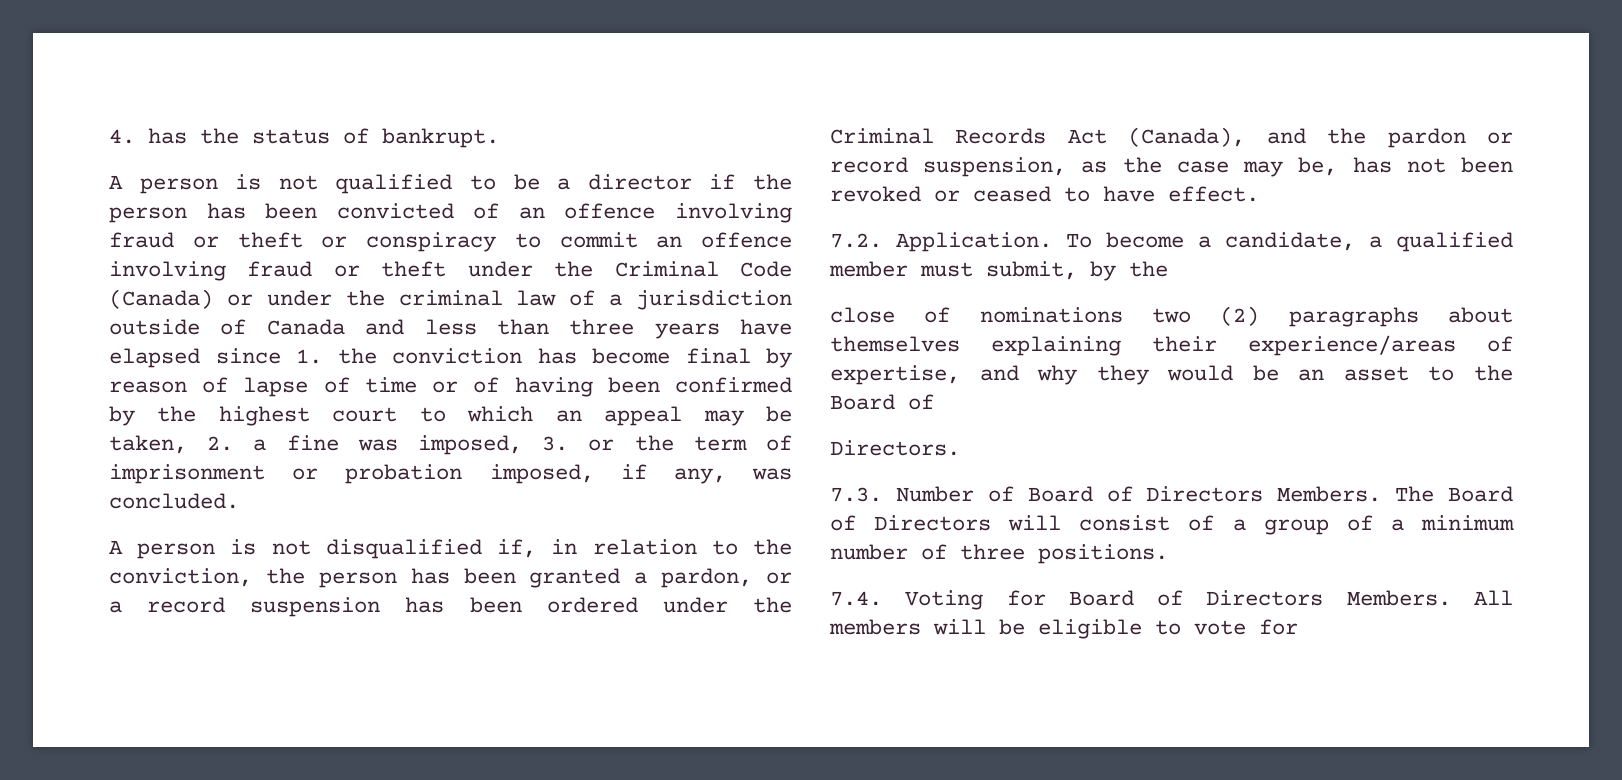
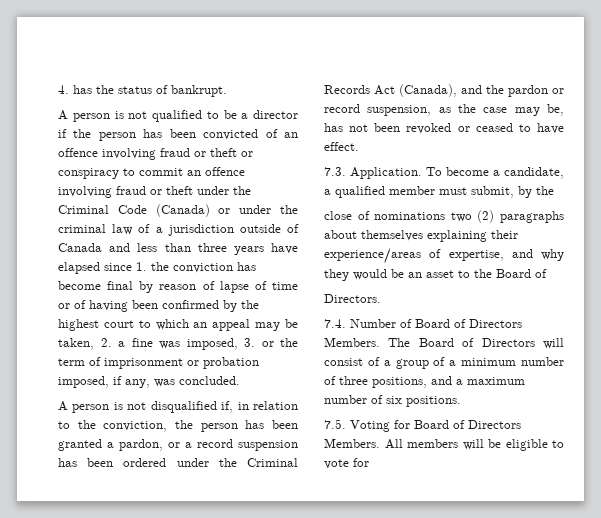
- 7.2. Application.
+ 7.3. Application.
- 7.3. Number of Board of Directors Members.
+ 7.4. Number of Board of Directors Members.
- The Board of Directors will consist of a group of a minimum number of three positions.
+ The Board of Directors will consist of a group of a minimum number of three positions, and a maximum number of six positions.
- 7.4. Voting for Board of Directors Members.
+ 7.5. Voting for Board of Directors Members.

